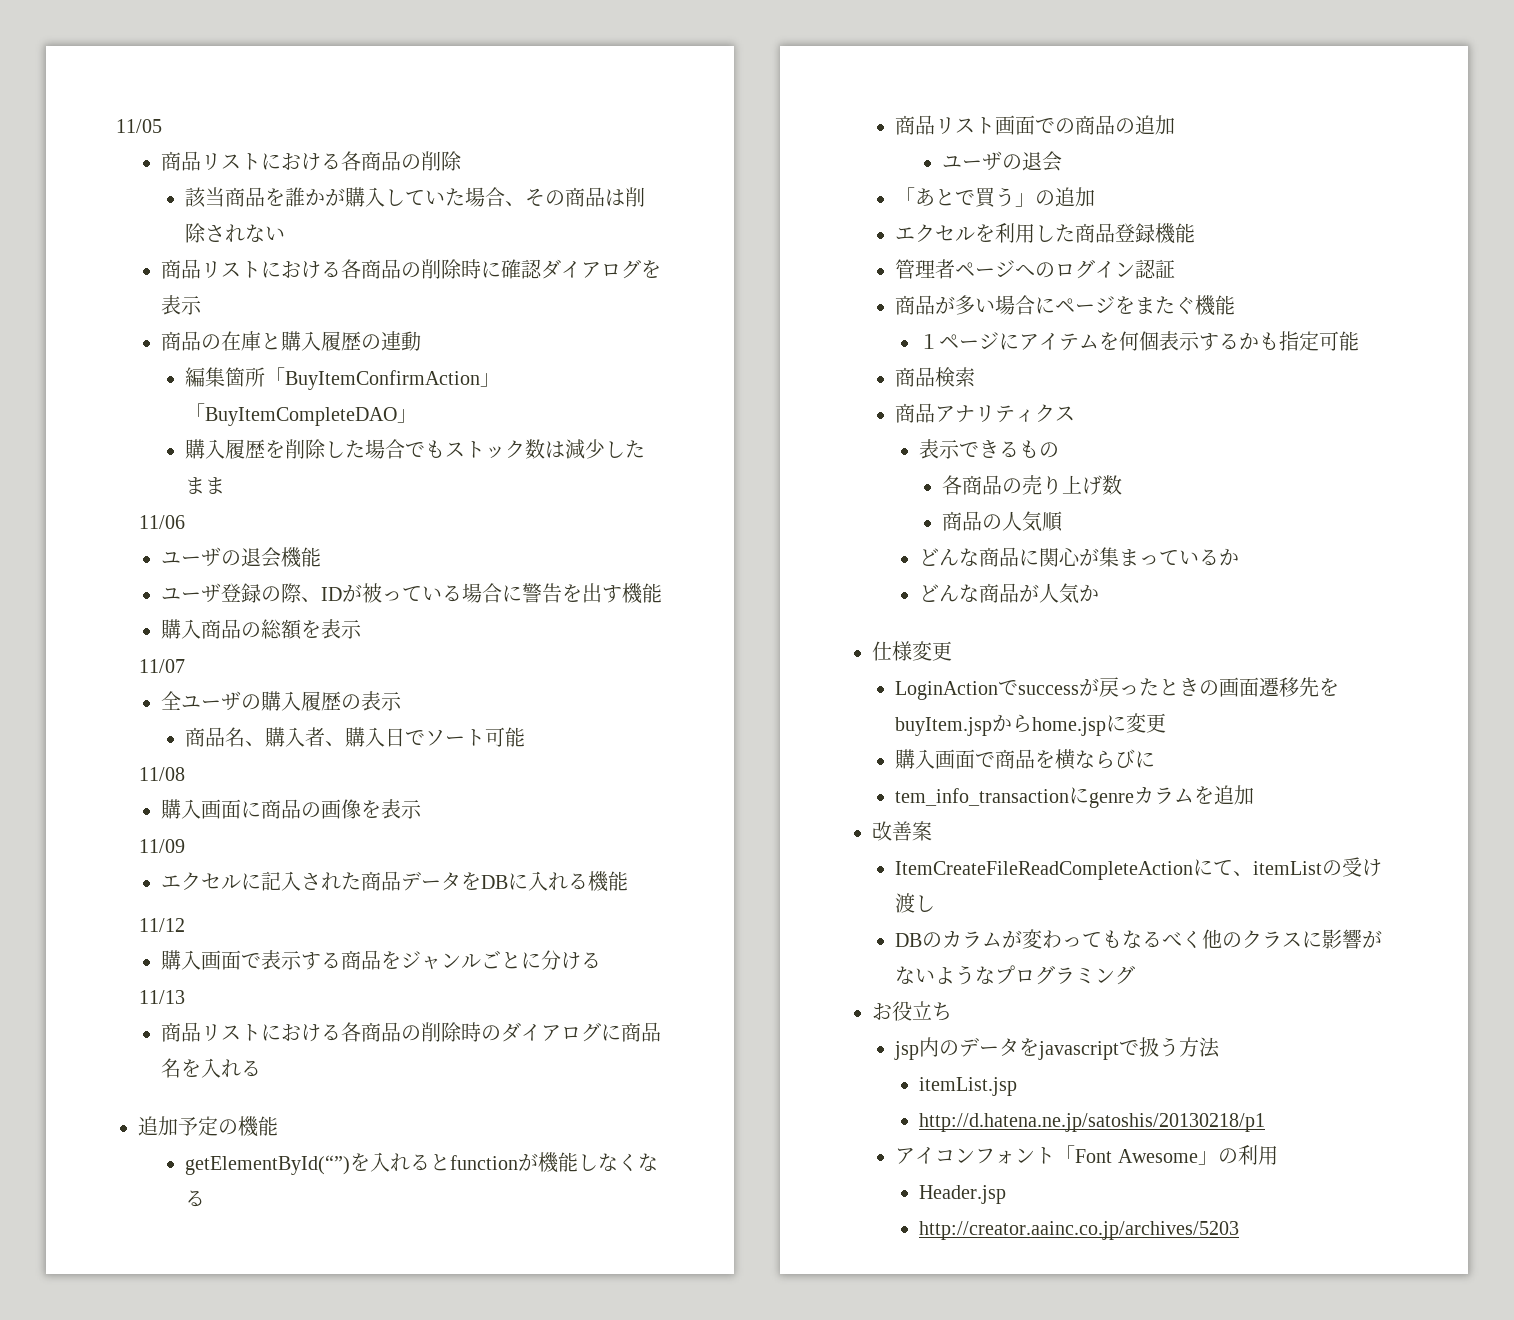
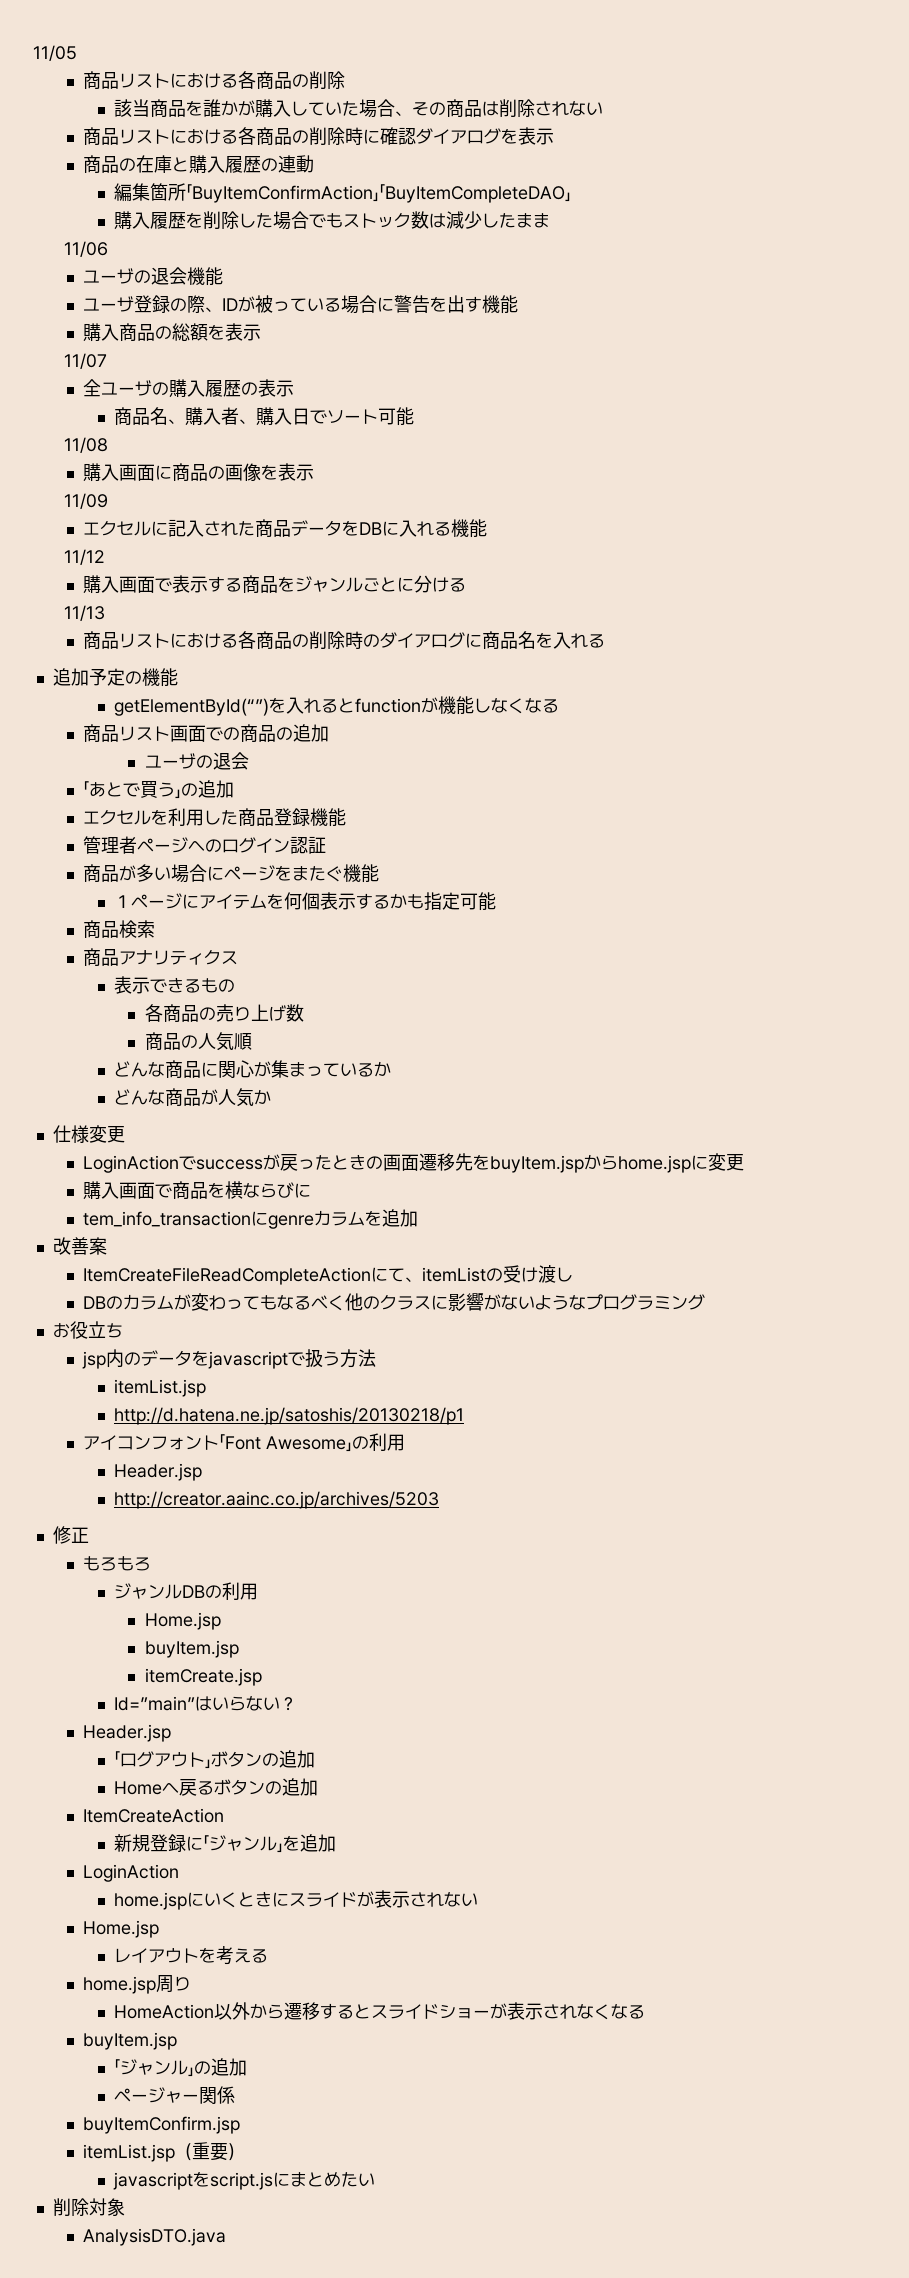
+ 修正
+ もろもろ
+ ジャンルDBの利用
+ Home.jsp
+ buyItem.jsp
+ itemCreate.jsp
+ Id=”main”はいらない？
+ Header.jsp
+ 「ログアウト」ボタンの追加
+ Homeへ戻るボタンの追加
+ ItemCreateAction
+ 新規登録に「ジャンル」を追加
+ LoginAction
+ home.jspにいくときにスライドが表示されない
+ Home.jsp
+ レイアウトを考える
+ home.jsp周り
+ HomeAction以外から遷移するとスライドショーが表示されなくなる
+ buyItem.jsp
+ 「ジャンル」の追加
+ ページャー関係
+ buyItemConfirm.jsp
+ itemList.jsp（重要）
+ javascriptをscript.jsにまとめたい
+ 削除対象
+ AnalysisDTO.java

